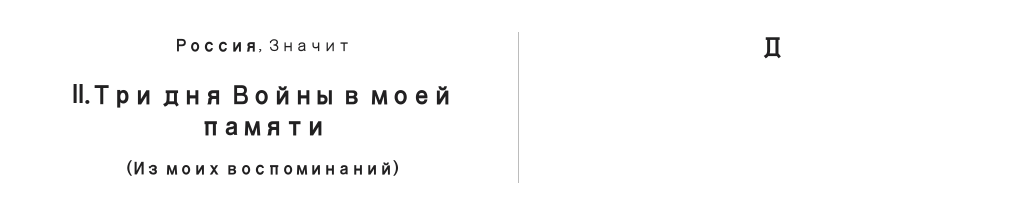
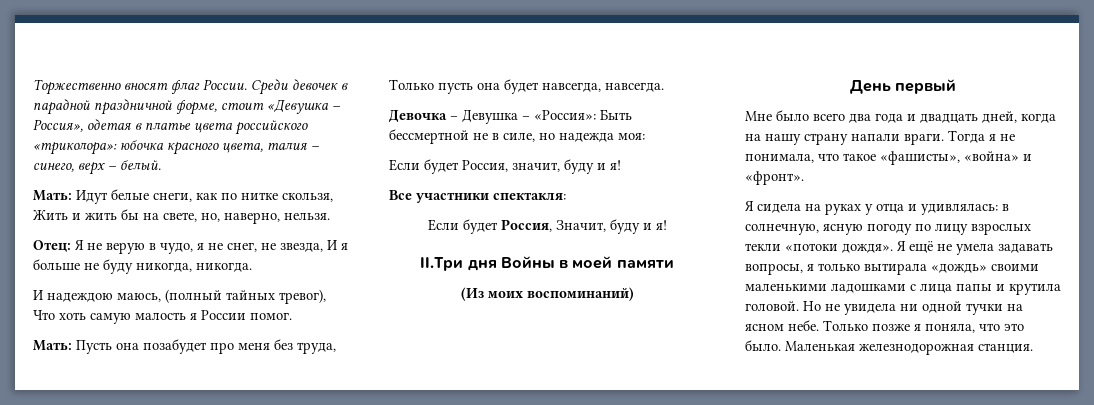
- Россия, Значит
+ Торжественно вносят флаг России. Среди девочек в парадной праздничной форме, стоит «Девушка – Россия», одетая в платье цвета российского «триколора»: юбочка красного цвета, талия – синего, верх – белый.
+ Мать: Идут белые снеги, как по нитке скользя, Жить и жить бы на свете, но, наверно, нельзя.
+ Отец: Я не верую в чудо, я не снег, не звезда, И я больше не буду никогда, никогда.
+ И надеждою маюсь, (полный тайных тревог), Что хоть самую малость я России помог.
+ Мать: Пусть она позабудет про меня без труда, Только пусть она будет навсегда, навсегда.
+ Девочка – Девушка – «Россия»: Быть бессмертной не в силе, но надежда моя:
+ Если будет Россия, значит, буду и я!
+ Все участники спектакля:
+ Если будет Россия, Значит, буду и я!
- Д
+ День первый
+ Мне было всего два года и двадцать дней, когда на нашу страну напали враги. Тогда я не понимала, что такое «фашисты», «война» и «фронт».
+ Я сидела на руках у отца и удивлялась: в солнечную, ясную погоду по лицу взрослых текли «потоки дождя». Я ещё не умела задавать вопросы, я только вытирала «дождь» своими маленькими ладошками с лица папы и крутила головой. Но не увидела ни одной тучки на ясном небе. Только позже я поняла, что это было. Маленькая железнодорожная станция.

